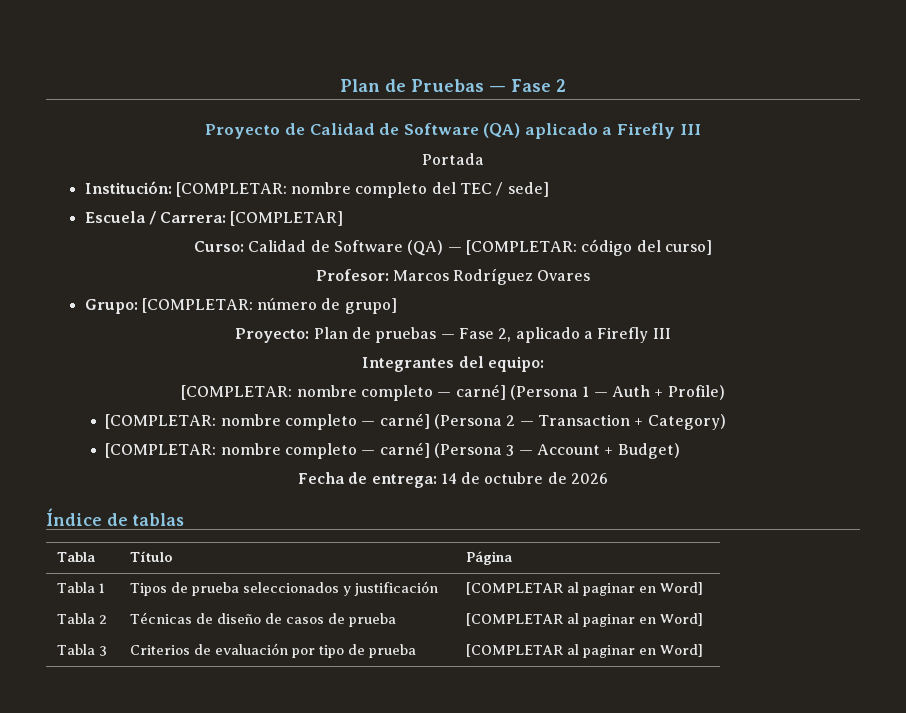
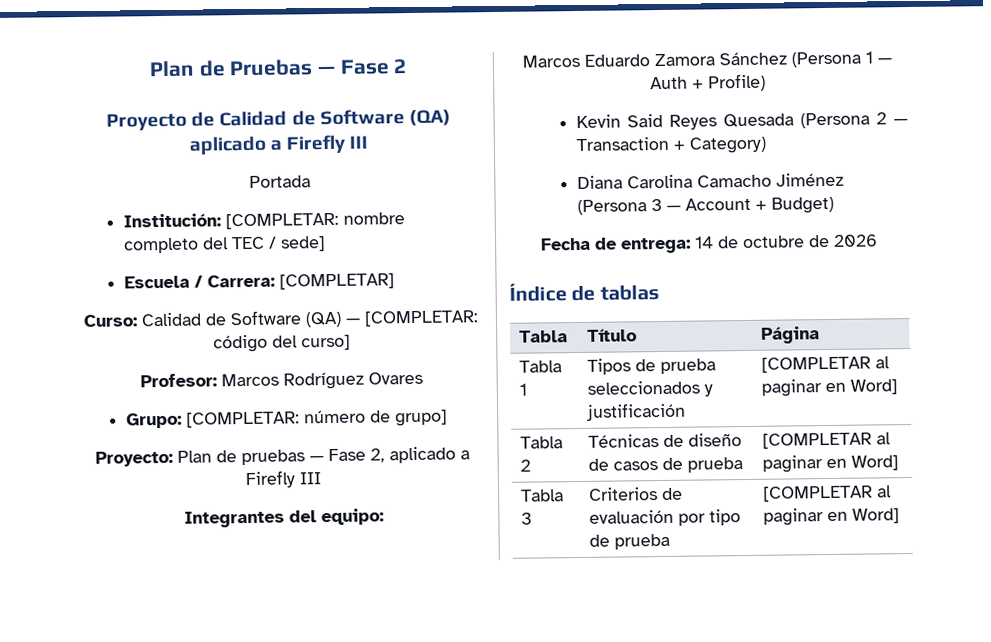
- [COMPLETAR: nombre completo — carné] (Persona 1 — Auth + Profile)
+ Marcos Eduardo Zamora Sánchez (Persona 1 — Auth + Profile)
- [COMPLETAR: nombre completo — carné] (Persona 2 — Transaction + Category)
+ Kevin Said Reyes Quesada (Persona 2 — Transaction + Category)
- [COMPLETAR: nombre completo — carné] (Persona 3 — Account + Budget)
+ Diana Carolina Camacho Jiménez (Persona 3 — Account + Budget)

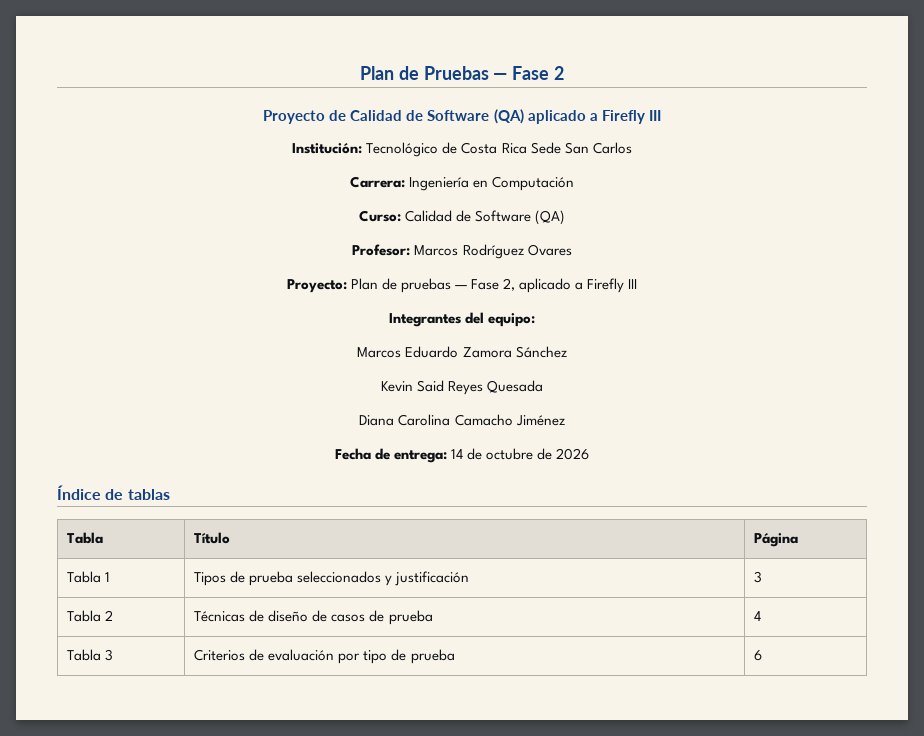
- Portada
- Institución: [COMPLETAR: nombre completo del TEC / sede]
- Escuela / Carrera: [COMPLETAR]
+ Institución: Tecnológico de Costa Rica Sede San Carlos
+ Carrera: Ingeniería en Computación
- Curso: Calidad de Software (QA) — [COMPLETAR: código del curso]
+ Curso: Calidad de Software (QA)
- Grupo: [COMPLETAR: número de grupo]
- Marcos Eduardo Zamora Sánchez (Persona 1 — Auth + Profile)
- Kevin Said Reyes Quesada (Persona 2 — Transaction + Category)
- Diana Carolina Camacho Jiménez (Persona 3 — Account + Budget)
+ Marcos Eduardo Zamora Sánchez
+ Kevin Said Reyes Quesada
+ Diana Carolina Camacho Jiménez
- Tabla 1 | Tipos de prueba seleccionados y justificación | [COMPLETAR al paginar en Word]
+ Tabla 1 | Tipos de prueba seleccionados y justificación | 3
- Tabla 2 | Técnicas de diseño de casos de prueba | [COMPLETAR al paginar en Word]
+ Tabla 2 | Técnicas de diseño de casos de prueba | 4
- Tabla 3 | Criterios de evaluación por tipo de prueba | [COMPLETAR al paginar en Word]
+ Tabla 3 | Criterios de evaluación por tipo de prueba | 6

